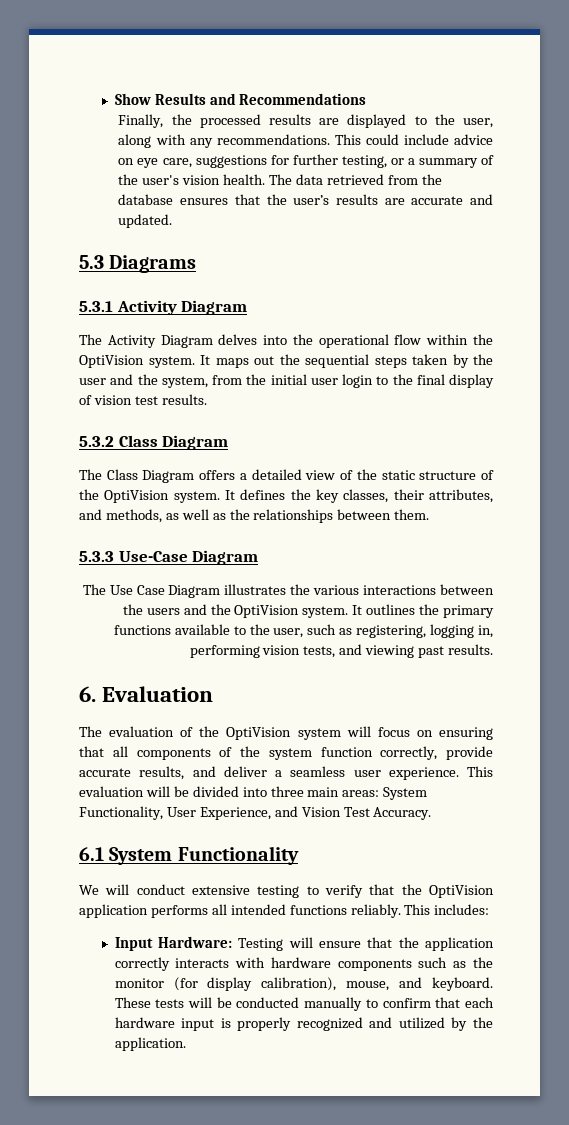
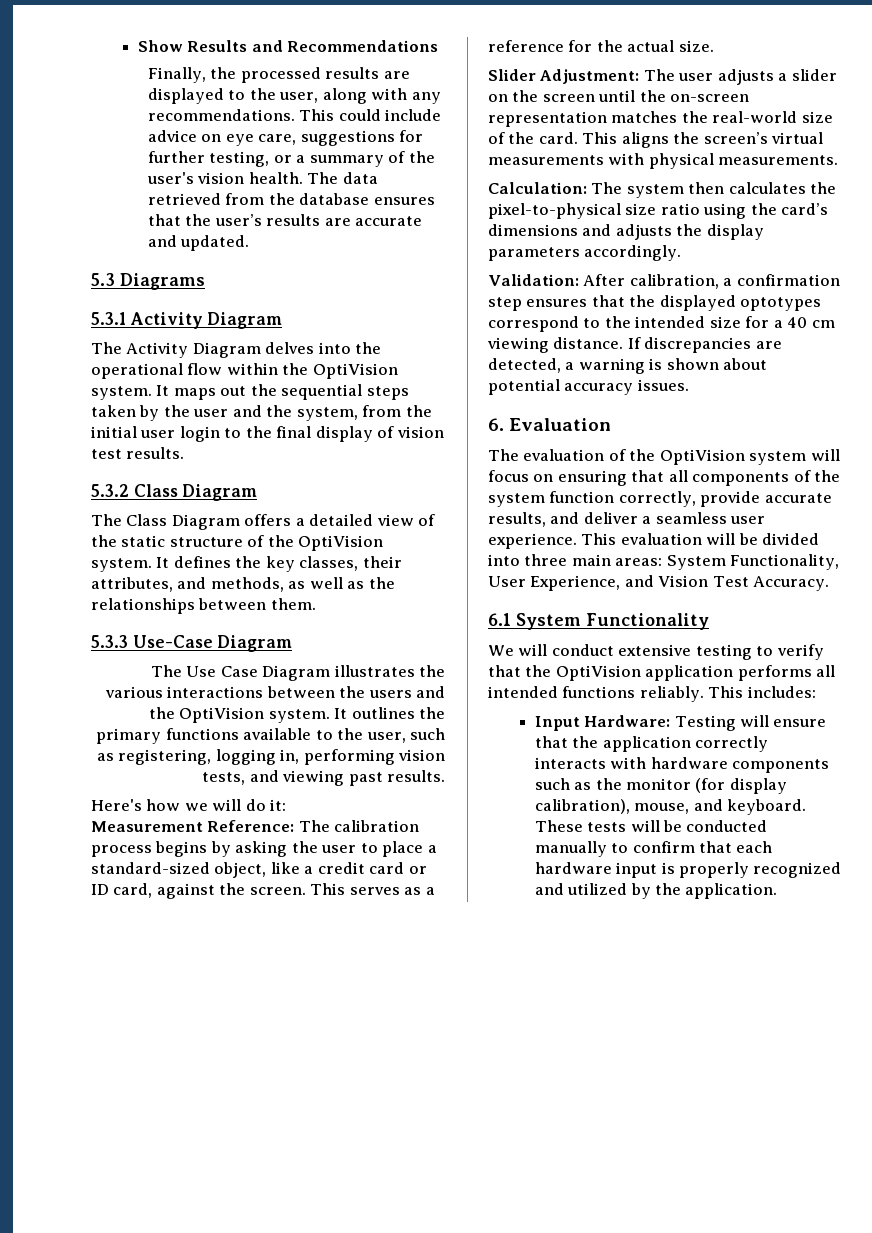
+ Here's how we will do it:
+ Measurement Reference: The calibration process begins by asking the user to place a standard-sized object, like a credit card or ID card, against the screen. This serves as a reference for the actual size.
+ Slider Adjustment: The user adjusts a slider on the screen until the on-screen representation matches the real-world size of the card. This aligns the screen’s virtual measurements with physical measurements.
+ Calculation: The system then calculates the pixel-to-physical size ratio using the card’s dimensions and adjusts the display parameters accordingly.
+ Validation: After calibration, a confirmation step ensures that the displayed optotypes correspond to the intended size for a 40 cm viewing distance. If discrepancies are detected, a warning is shown about potential accuracy issues.

